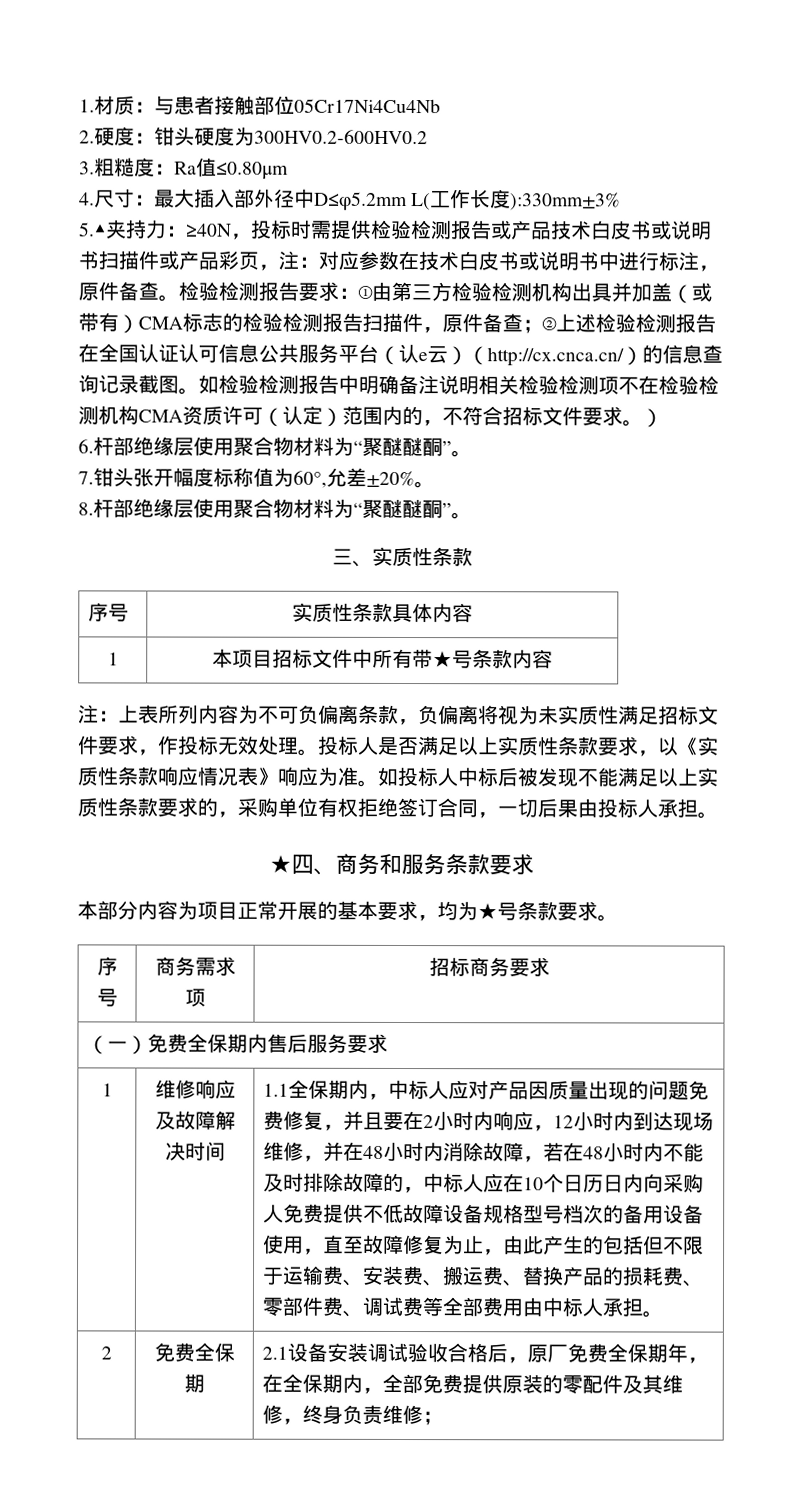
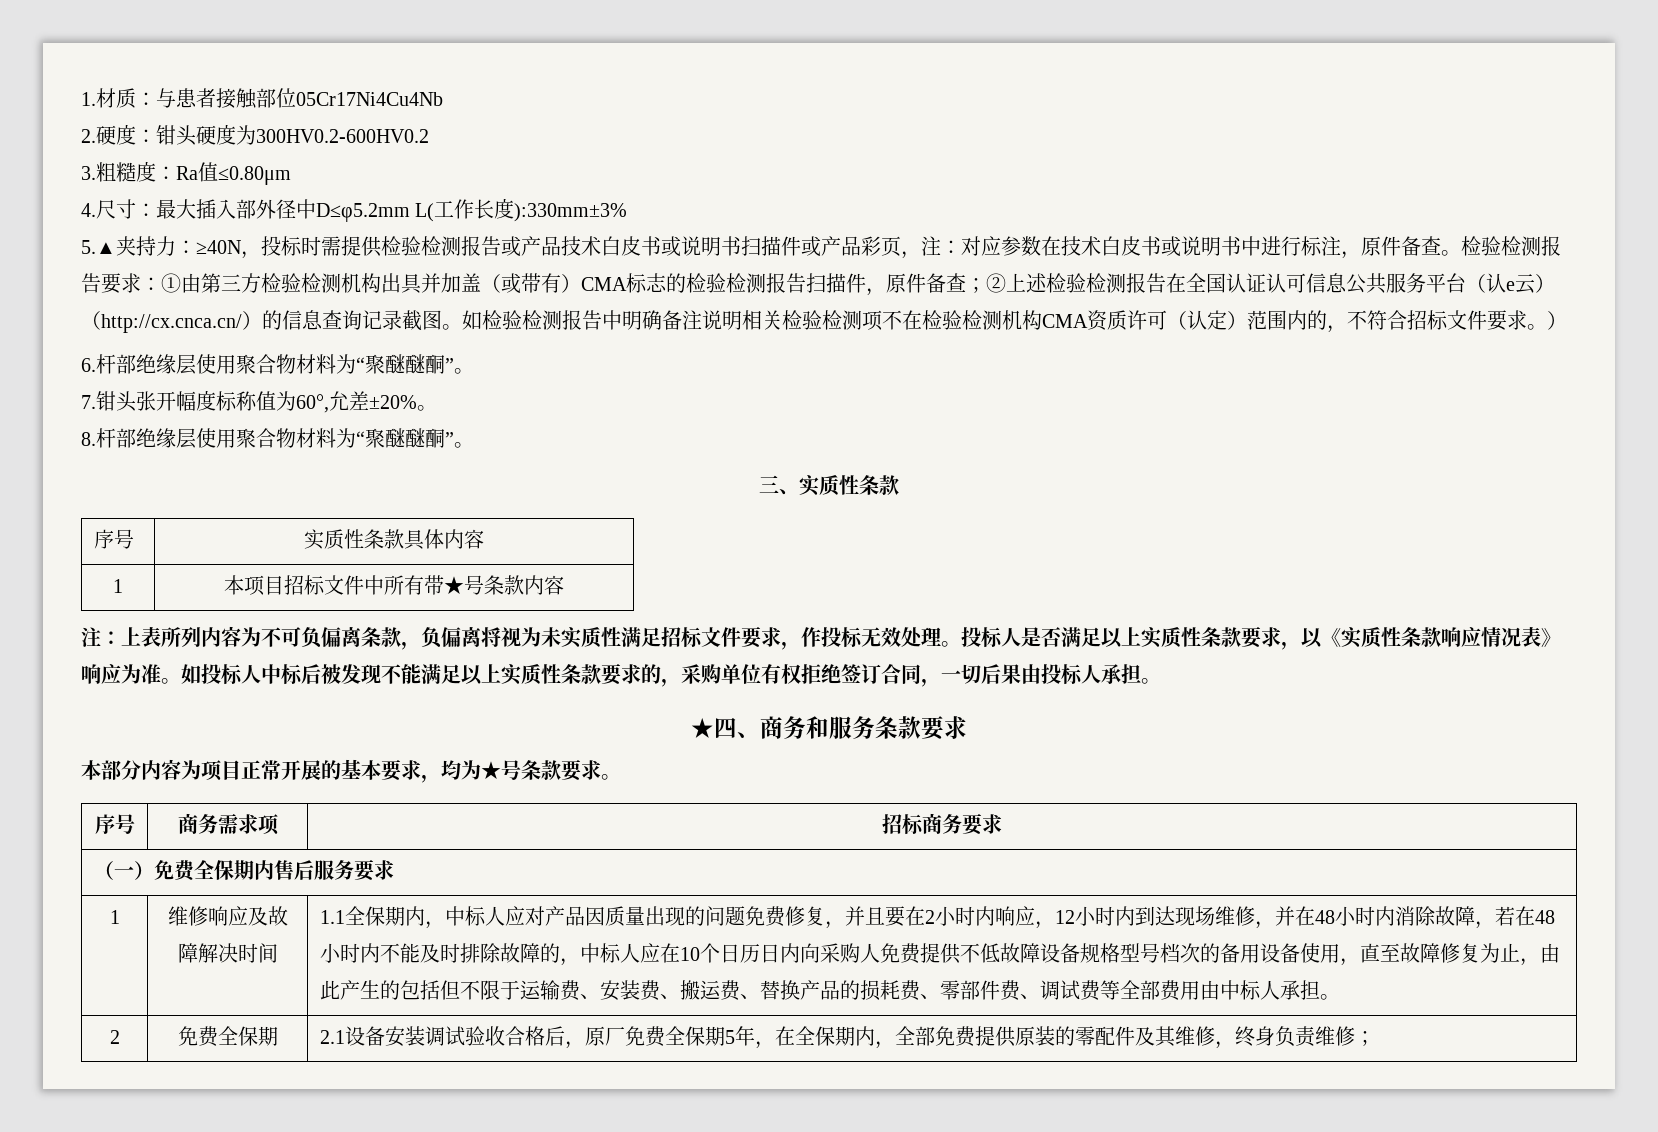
- 2 | 免费全保期 | 2.1设备安装调试验收合格后，原厂免费全保期年，在全保期内，全部免费提供原装的零配件及其维修，终身负责维修；
+ 2 | 免费全保期 | 2.1设备安装调试验收合格后，原厂免费全保期5年，在全保期内，全部免费提供原装的零配件及其维修，终身负责维修；

